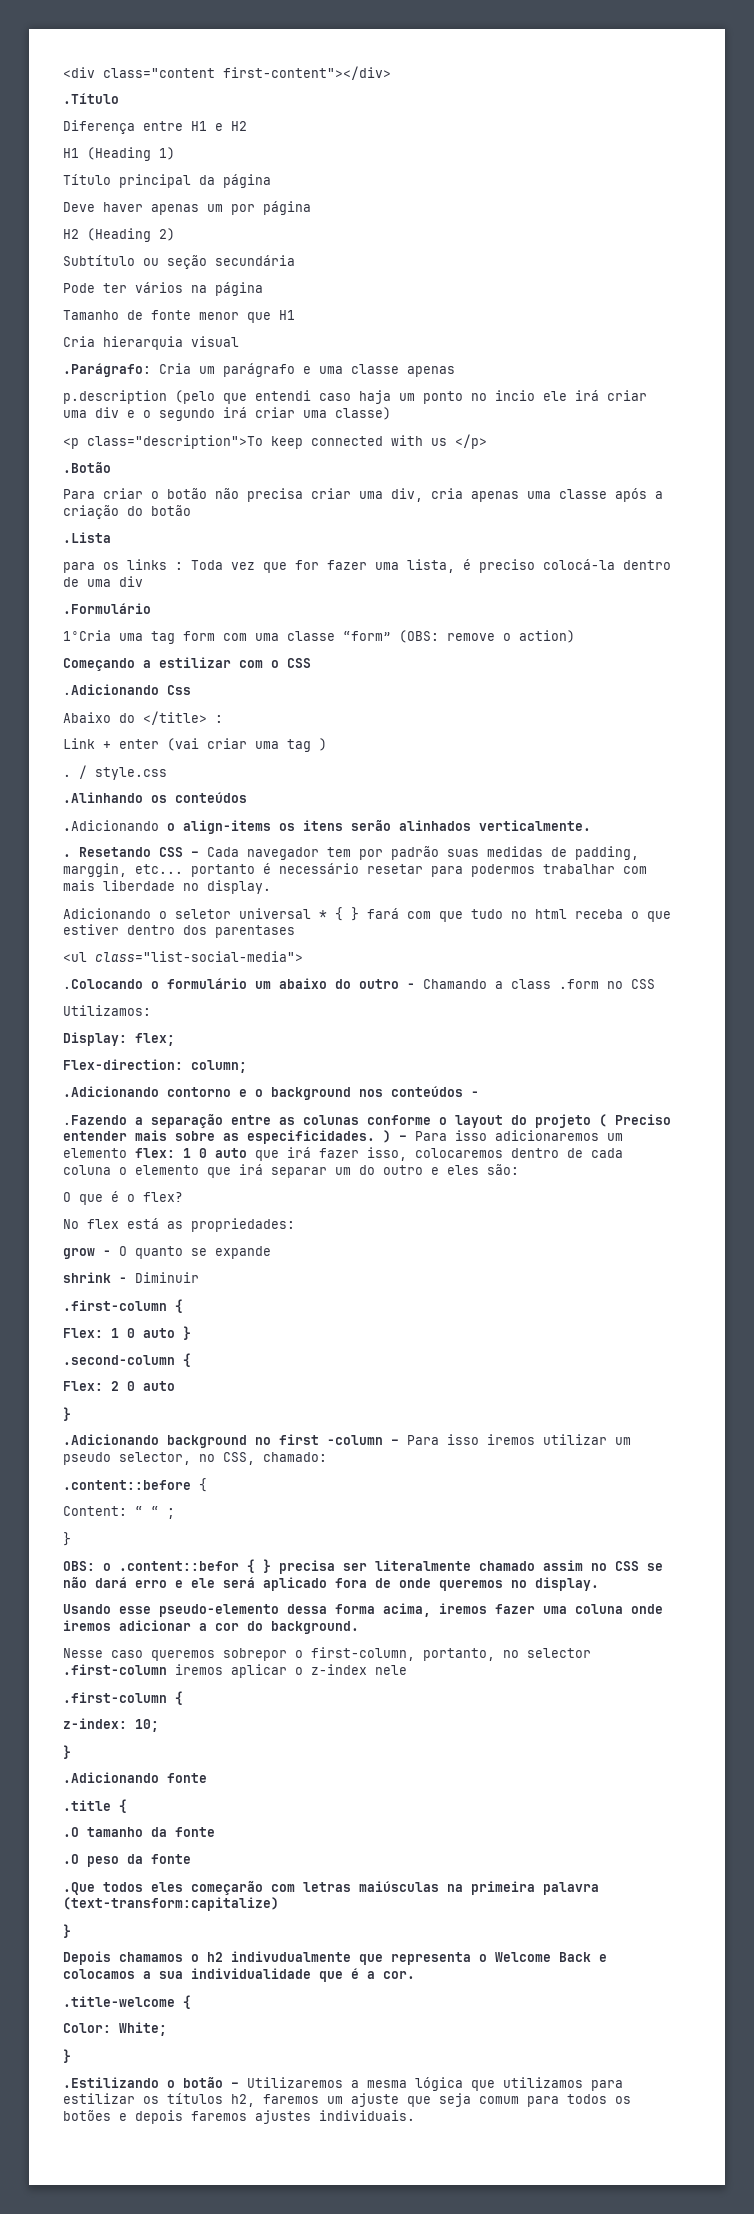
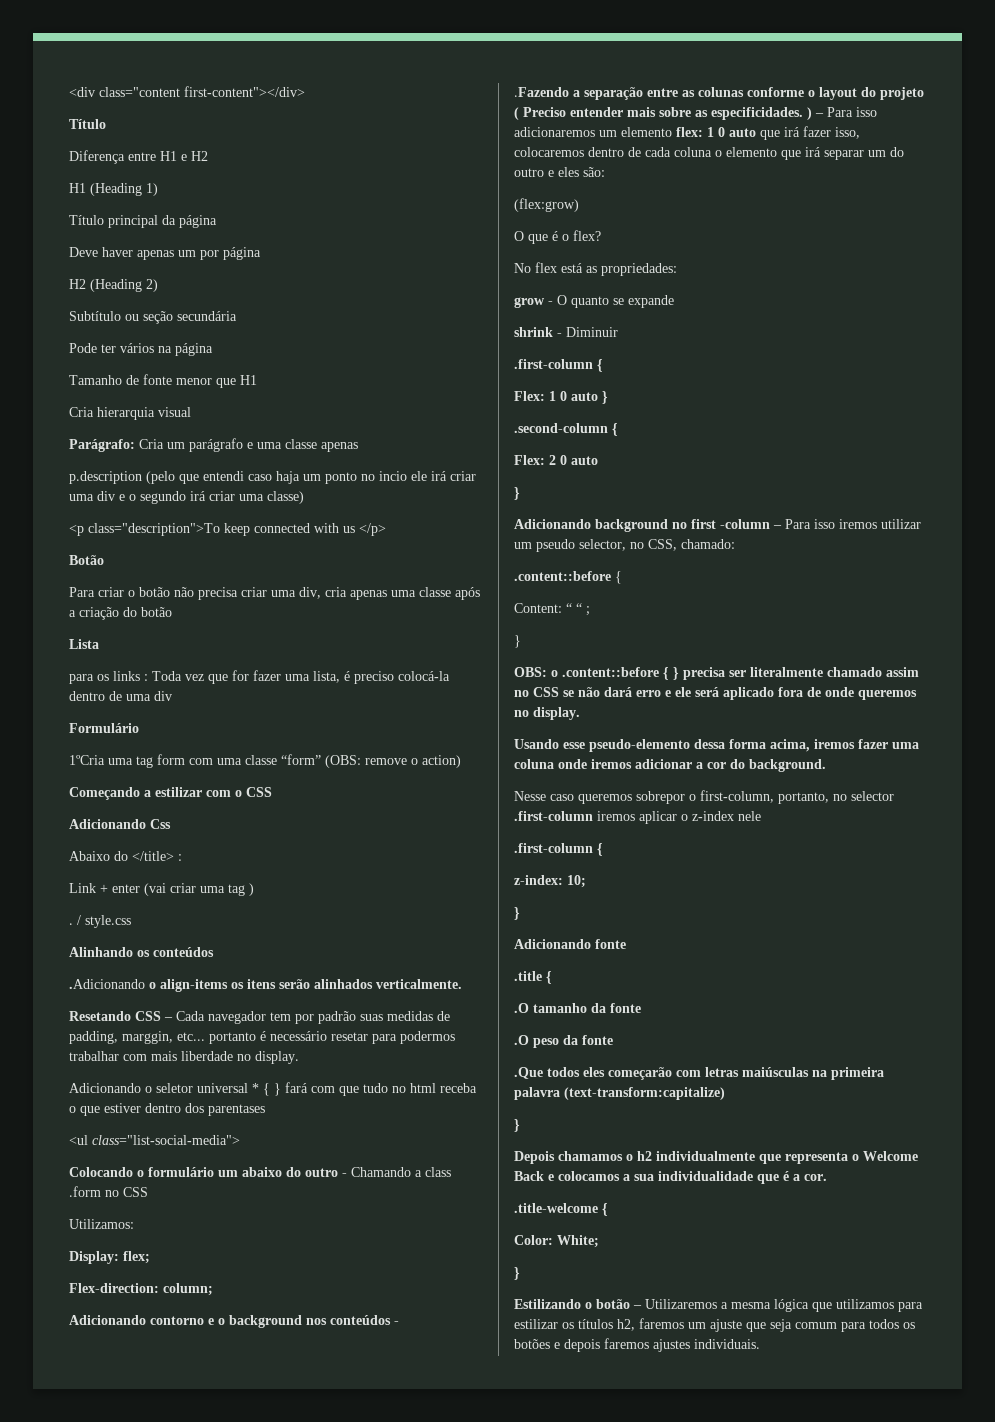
  <div class="content first-content"></div>
- .Título
+ Título
- .Parágrafo: Cria um parágrafo e uma classe apenas
+ Parágrafo: Cria um parágrafo e uma classe apenas
- .Botão
+ Botão
- .Lista
+ Lista
- .Formulário
+ Formulário
- .Adicionando Css
+ Adicionando Css
- .Alinhando os conteúdos
+ Alinhando os conteúdos
  .Adicionando o align-items os itens serão alinhados verticalmente.
- . Resetando CSS – Cada navegador tem por padrão suas medidas de padding, marggin, etc... portanto é necessário resetar para podermos trabalhar com mais liberdade no display.
+ Resetando CSS – Cada navegador tem por padrão suas medidas de padding, marggin, etc... portanto é necessário resetar para podermos trabalhar com mais liberdade no display.
- .Colocando o formulário um abaixo do outro - Chamando a class .form no CSS
+ Colocando o formulário um abaixo do outro - Chamando a class .form no CSS
- .Adicionando contorno e o background nos conteúdos -
+ Adicionando contorno e o background nos conteúdos -
+ (flex:grow)
- .Adicionando background no first -column – Para isso iremos utilizar um pseudo selector, no CSS, chamado:
+ Adicionando background no first -column – Para isso iremos utilizar um pseudo selector, no CSS, chamado:
- OBS: o .content::befor { } precisa ser literalmente chamado assim no CSS se não dará erro e ele será aplicado fora de onde queremos no display.
+ OBS: o .content::before { } precisa ser literalmente chamado assim no CSS se não dará erro e ele será aplicado fora de onde queremos no display.
- .Adicionando fonte
+ Adicionando fonte
- Depois chamamos o h2 indivudualmente que representa o Welcome Back e colocamos a sua individualidade que é a cor.
+ Depois chamamos o h2 individualmente que representa o Welcome Back e colocamos a sua individualidade que é a cor.
- .Estilizando o botão – Utilizaremos a mesma lógica que utilizamos para estilizar os títulos h2, faremos um ajuste que seja comum para todos os botões e depois faremos ajustes individuais.
+ Estilizando o botão – Utilizaremos a mesma lógica que utilizamos para estilizar os títulos h2, faremos um ajuste que seja comum para todos os botões e depois faremos ajustes individuais.

